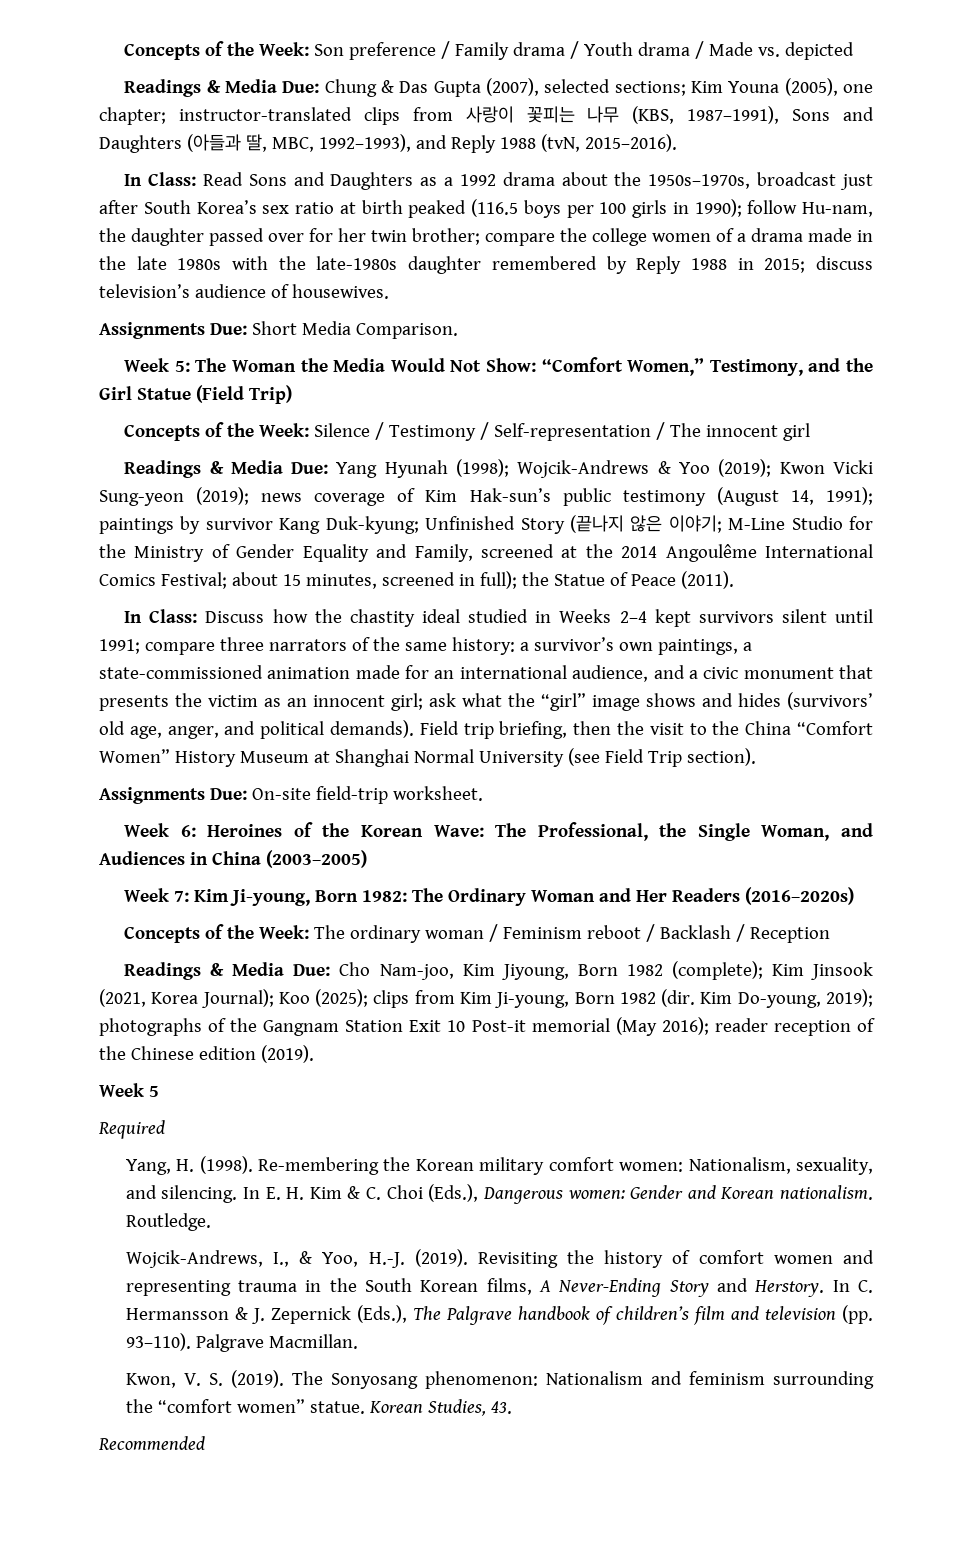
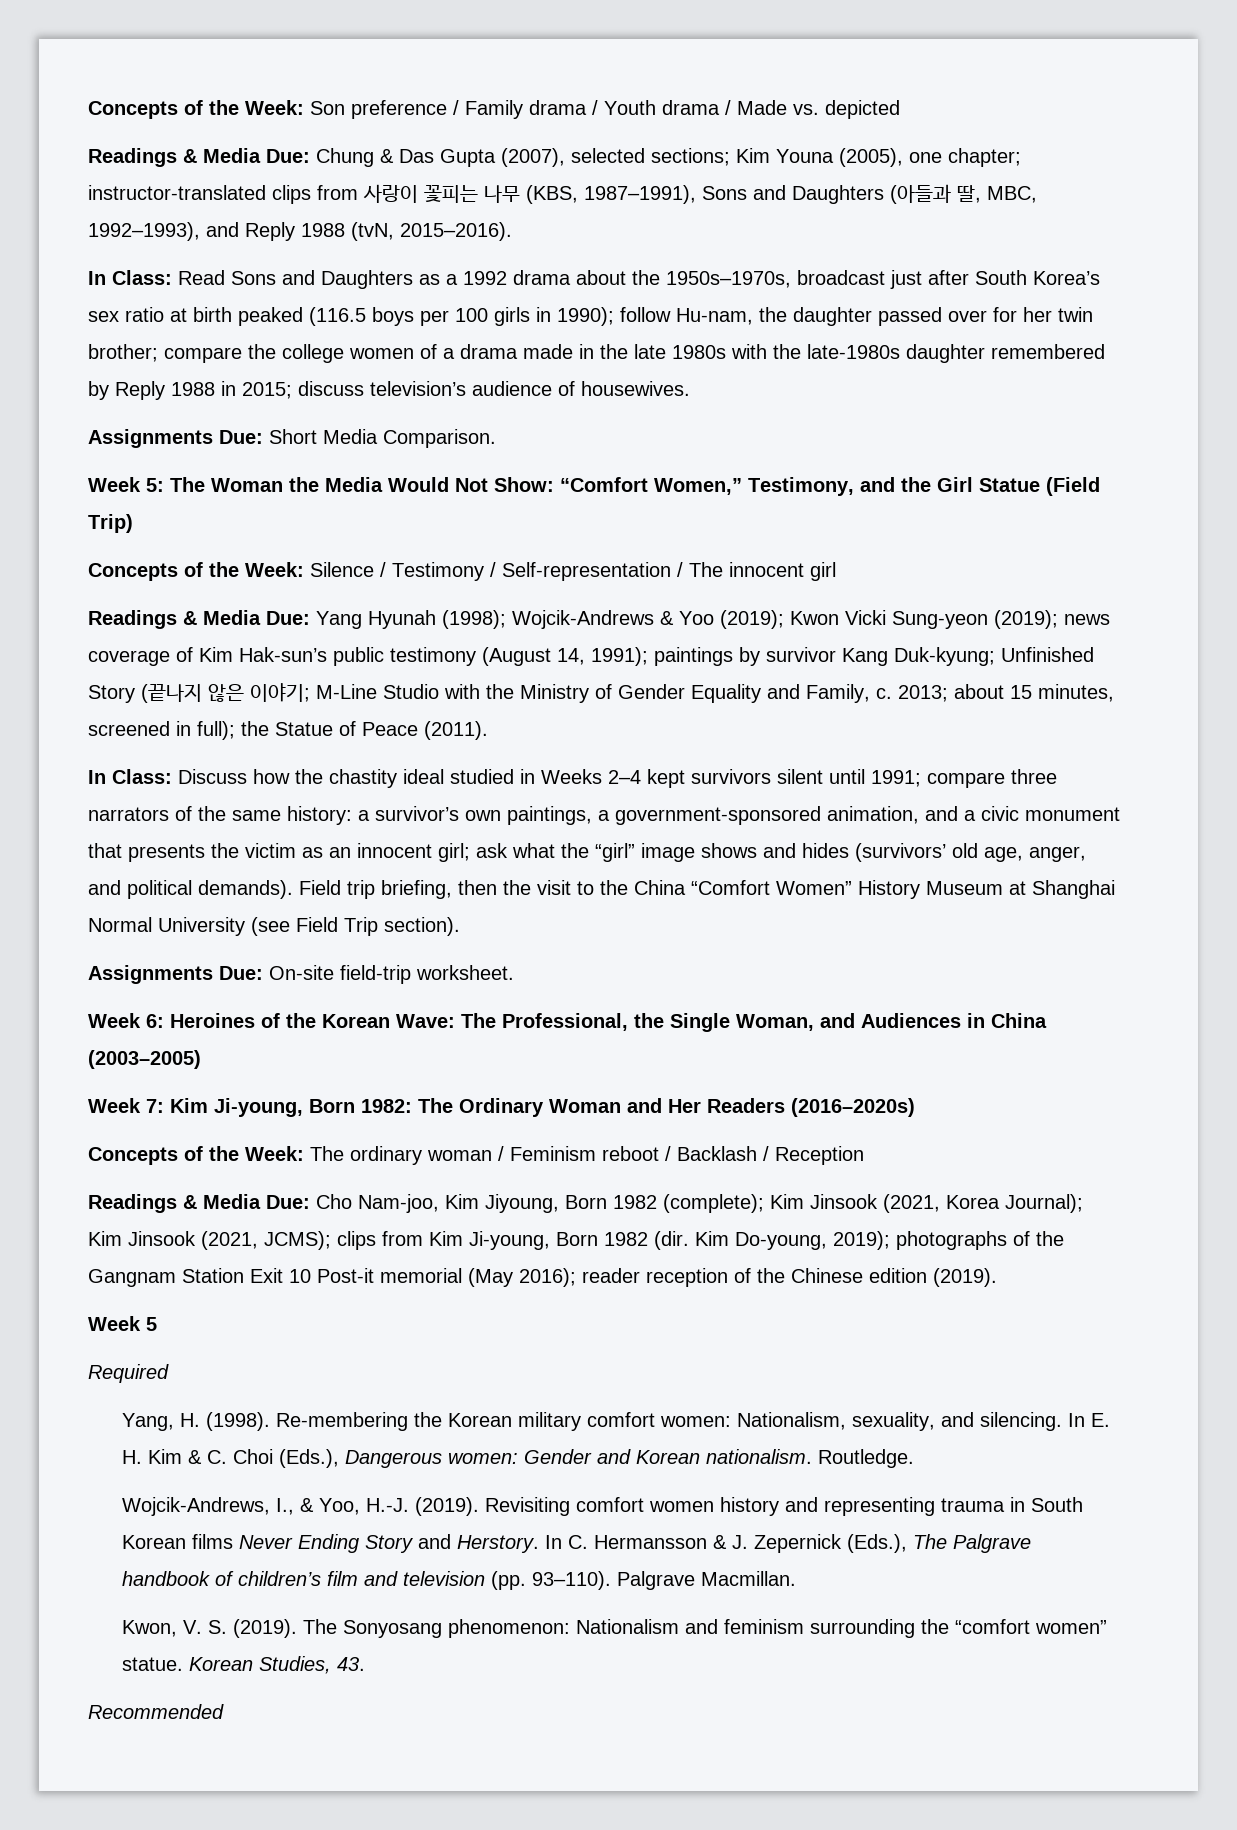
- Readings & Media Due: Yang Hyunah (1998); Wojcik-Andrews & Yoo (2019); Kwon Vicki Sung-yeon (2019); news coverage of Kim Hak-sun’s public testimony (August 14, 1991); paintings by survivor Kang Duk-kyung; Unfinished Story (끝나지 않은 이야기; M-Line Studio for the Ministry of Gender Equality and Family, screened at the 2014 Angoulême International Comics Festival; about 15 minutes, screened in full); the Statue of Peace (2011).
+ Readings & Media Due: Yang Hyunah (1998); Wojcik-Andrews & Yoo (2019); Kwon Vicki Sung-yeon (2019); news coverage of Kim Hak-sun’s public testimony (August 14, 1991); paintings by survivor Kang Duk-kyung; Unfinished Story (끝나지 않은 이야기; M-Line Studio with the Ministry of Gender Equality and Family, c. 2013; about 15 minutes, screened in full); the Statue of Peace (2011).
- In Class: Discuss how the chastity ideal studied in Weeks 2–4 kept survivors silent until 1991; compare three narrators of the same history: a survivor’s own paintings, a state-commissioned animation made for an international audience, and a civic monument that presents the victim as an innocent girl; ask what the “girl” image shows and hides (survivors’ old age, anger, and political demands).
+ In Class: Discuss how the chastity ideal studied in Weeks 2–4 kept survivors silent until 1991; compare three narrators of the same history: a survivor’s own paintings, a government-sponsored animation, and a civic monument that presents the victim as an innocent girl; ask what the “girl” image shows and hides (survivors’ old age, anger, and political demands).
- Readings & Media Due: Cho Nam-joo, Kim Jiyoung, Born 1982 (complete); Kim Jinsook (2021, Korea Journal); Koo (2025); clips from Kim Ji-young, Born 1982 (dir.
+ Readings & Media Due: Cho Nam-joo, Kim Jiyoung, Born 1982 (complete); Kim Jinsook (2021, Korea Journal); Kim Jinsook (2021, JCMS); clips from Kim Ji-young, Born 1982 (dir.
- Revisiting the history of comfort women and representing trauma in the South Korean films, A Never-Ending Story and Herstory.
+ Revisiting comfort women history and representing trauma in South Korean films Never Ending Story and Herstory.

